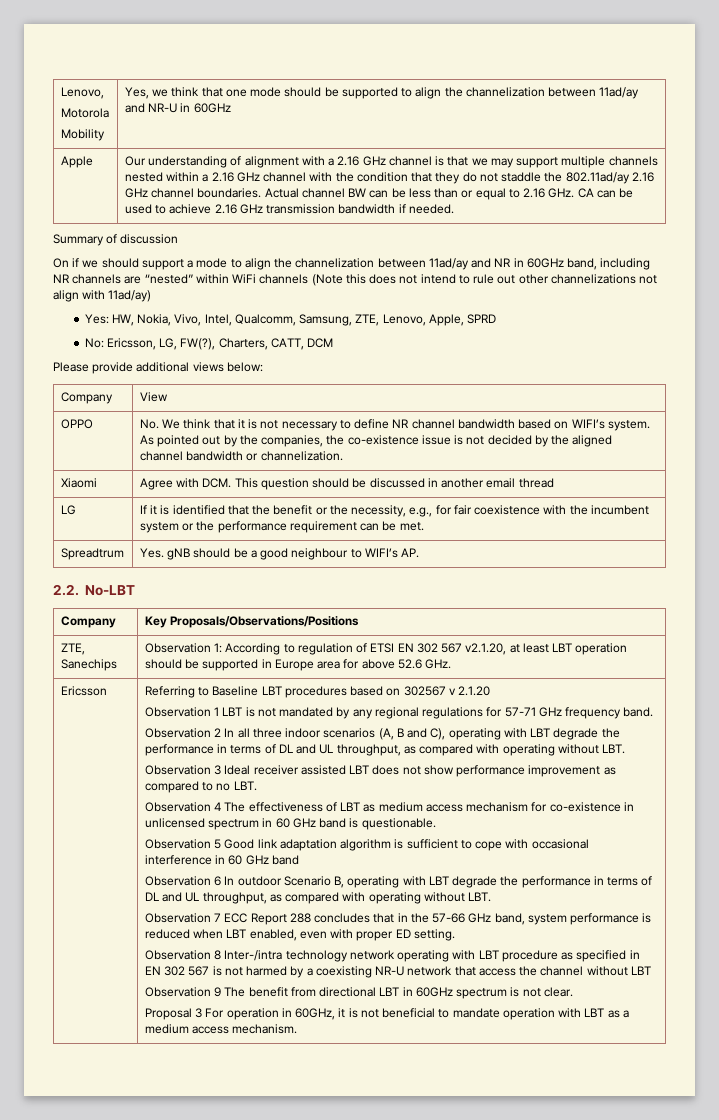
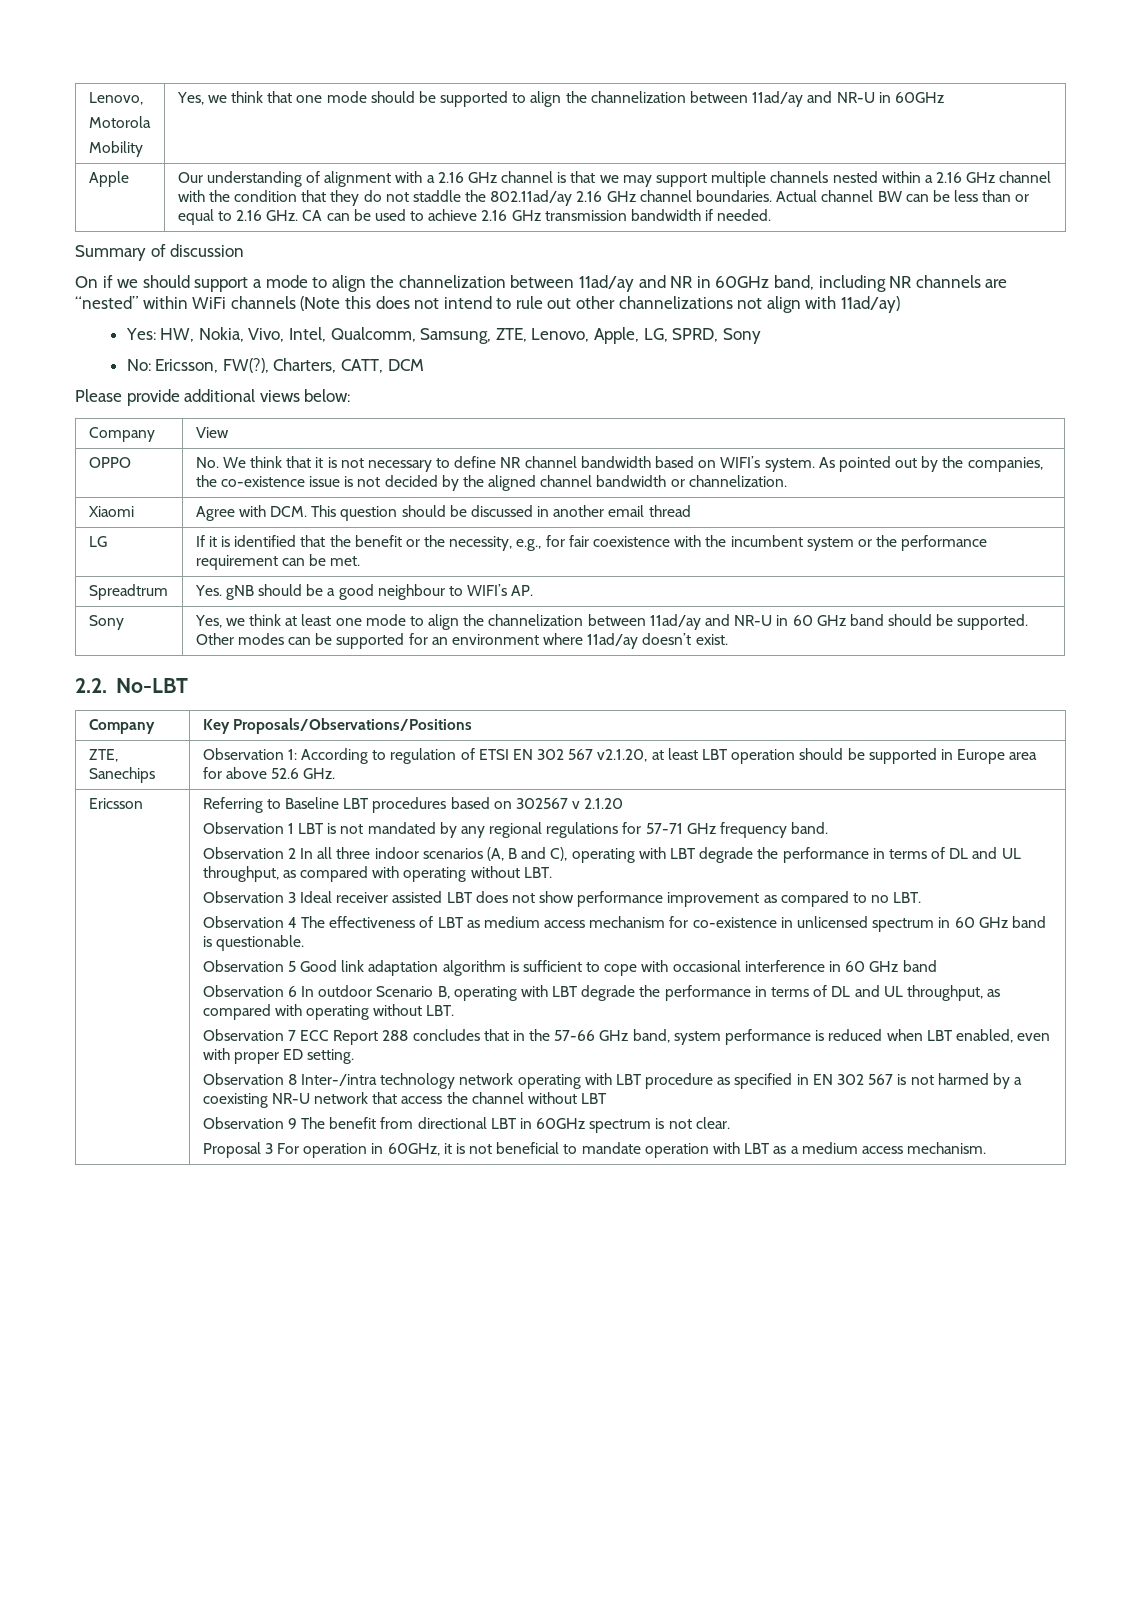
- Yes: HW, Nokia, Vivo, Intel, Qualcomm, Samsung, ZTE, Lenovo, Apple, SPRD
+ Yes: HW, Nokia, Vivo, Intel, Qualcomm, Samsung, ZTE, Lenovo, Apple, LG, SPRD, Sony
- No: Ericsson, LG, FW(?), Charters, CATT, DCM
+ No: Ericsson, FW(?), Charters, CATT, DCM
+ Sony | Yes, we think at least one mode to align the channelization between 11ad/ay and NR-U in 60 GHz band should be supported. Other modes can be supported for an environment where 11ad/ay doesn’t exist.

